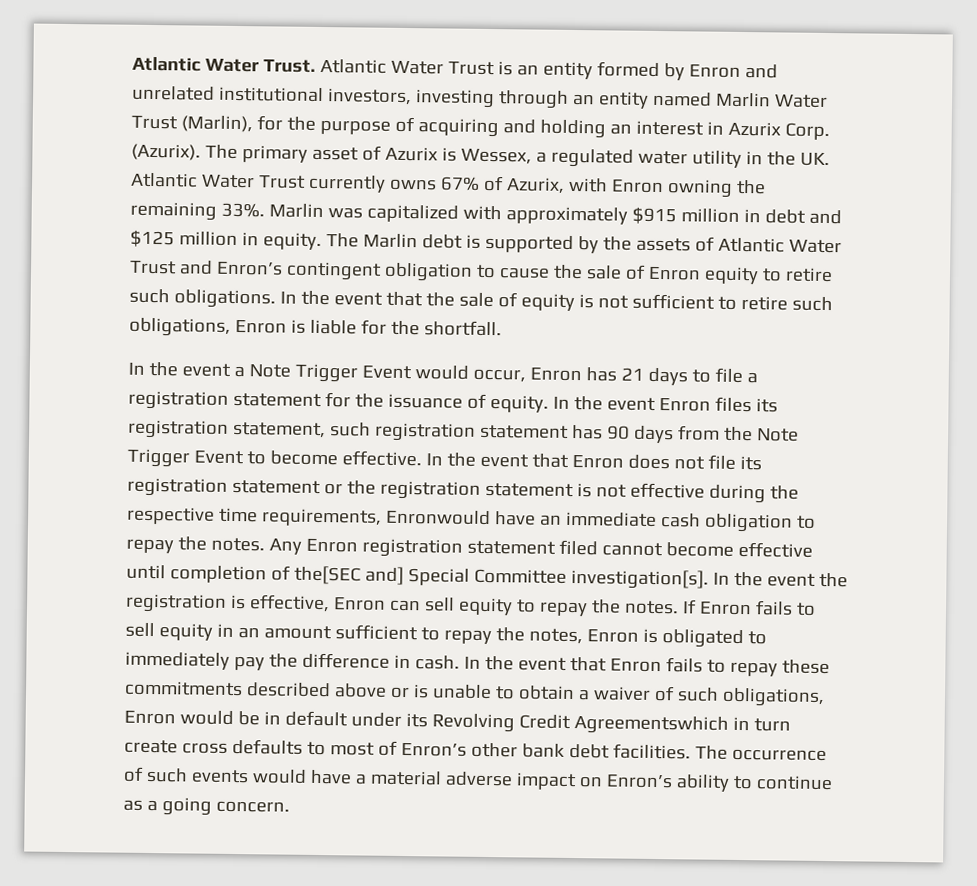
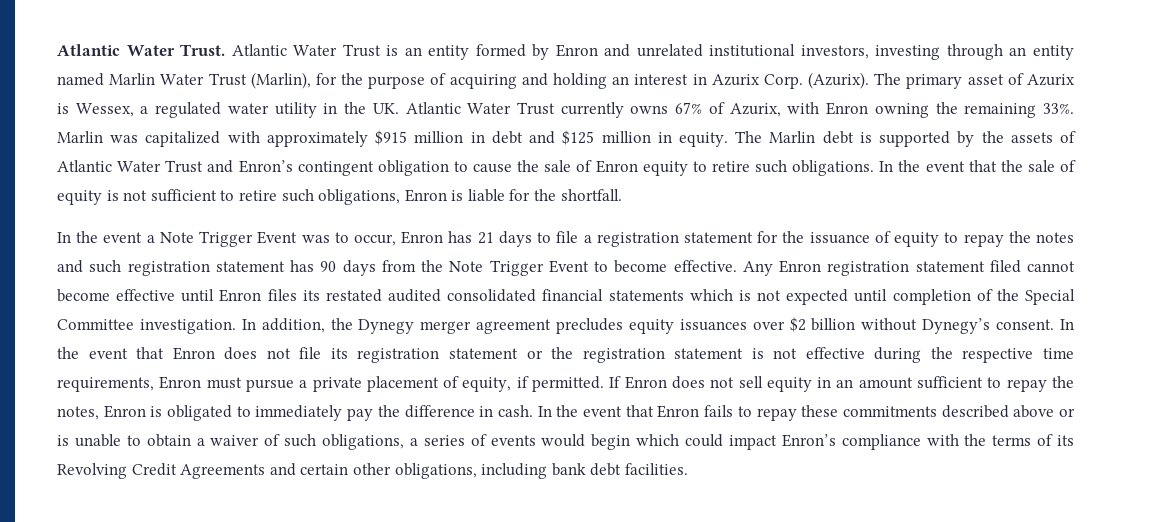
- In the event a Note Trigger Event would occur, Enron has 21 days to file a registration statement for the issuance of equity. In the event Enron files its registration statement, such registration statement has 90 days from the Note Trigger Event to become effective.
+ In the event a Note Trigger Event was to occur, Enron has 21 days to file a registration statement for the issuance of equity to repay the notes and such registration statement has 90 days from the Note Trigger Event to become effective.
+ Any Enron registration statement filed cannot become effective until Enron files its restated audited consolidated financial statements which is not expected until completion of the Special Committee investigation. In addition, the Dynegy merger agreement precludes equity issuances over $2 billion without Dynegy’s consent.
- In the event that Enron does not file its registration statement or the registration statement is not effective during the respective time requirements, Enronwould have an immediate cash obligation to repay the notes. Any Enron registration statement filed cannot become effective until completion of the[SEC and] Special Committee investigation[s]. In the event the registration is effective, Enron can sell equity to repay the notes. If Enron fails to sell equity in an amount sufficient to repay the notes, Enron is obligated to immediately pay the difference in cash.
+ In the event that Enron does not file its registration statement or the registration statement is not effective during the respective time requirements, Enron must pursue a private placement of equity, if permitted. If Enron does not sell equity in an amount sufficient to repay the notes, Enron is obligated to immediately pay the difference in cash.
- In the event that Enron fails to repay these commitments described above or is unable to obtain a waiver of such obligations, Enron would be in default under its Revolving Credit Agreementswhich in turn create cross defaults to most of Enron’s other bank debt facilities. The occurrence of such events would have a material adverse impact on Enron’s ability to continue as a going concern.
+ In the event that Enron fails to repay these commitments described above or is unable to obtain a waiver of such obligations, a series of events would begin which could impact Enron’s compliance with the terms of its Revolving Credit Agreements and certain other obligations, including bank debt facilities.

